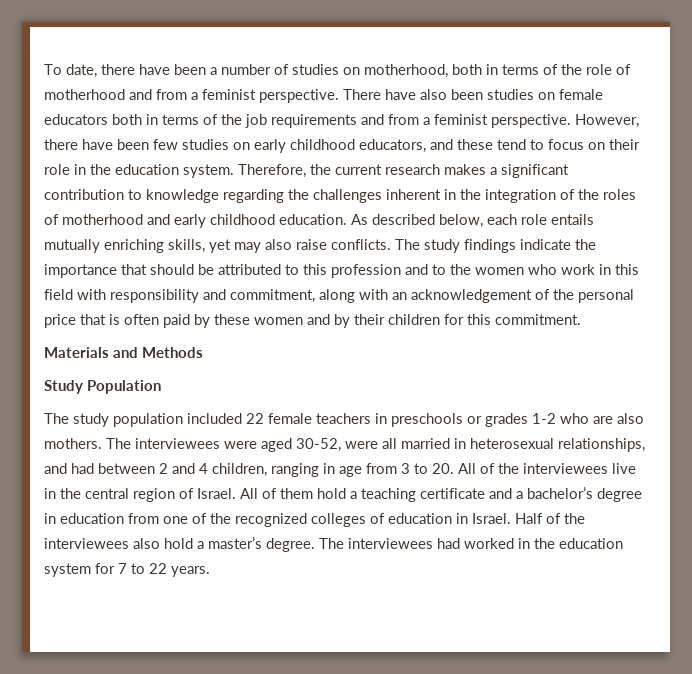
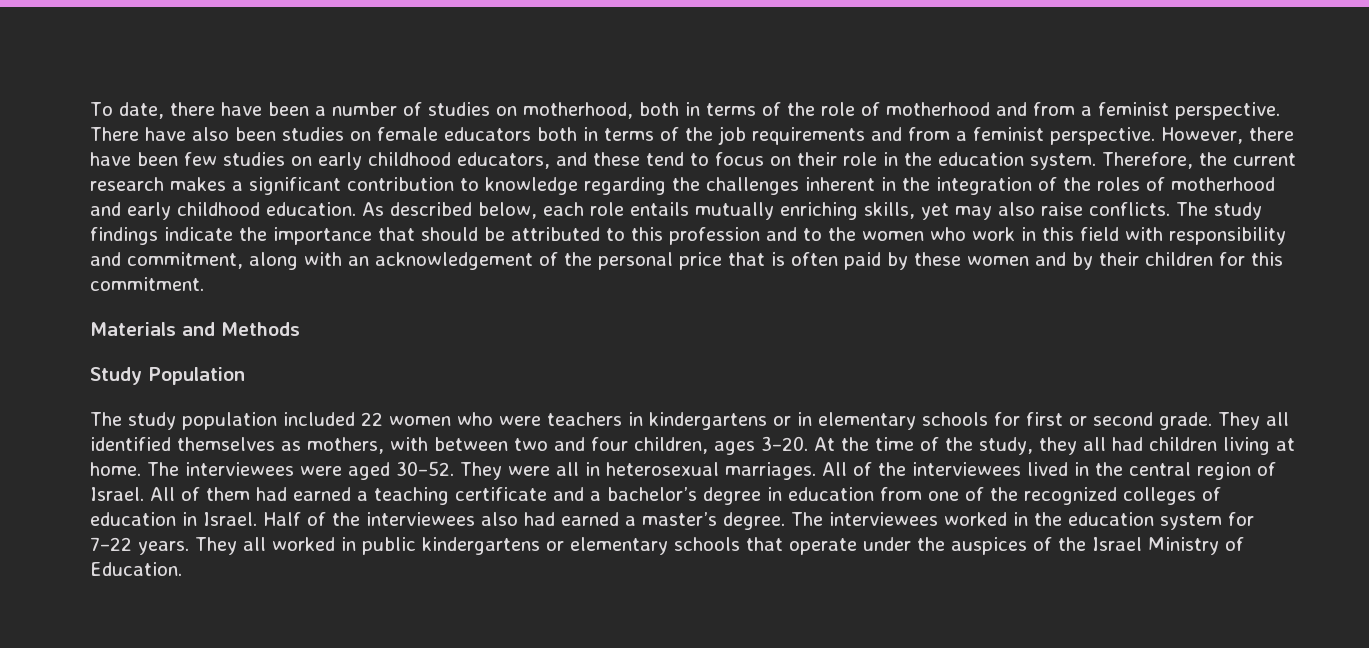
- The study population included 22 female teachers in preschools or grades 1-2 who are also mothers.
+ The study population included 22 women who were teachers in kindergartens or in elementary schools for first or second grade. They all identified themselves as mothers, with between two and four children, ages 3–20. At the time of the study, they all had children living at home.
- The interviewees were aged 30-52, were all married in heterosexual relationships, and had between 2 and 4 children, ranging in age from 3 to 20. All of the interviewees live in the central region of Israel.
+ The interviewees were aged 30–52. They were all in heterosexual marriages. All of the interviewees lived in the central region of Israel.
- All of them hold a teaching certificate and a bachelor’s degree in education from one of the recognized colleges of education in Israel.
+ All of them had earned a teaching certificate and a bachelor’s degree in education from one of the recognized colleges of education in Israel.
- Half of the interviewees also hold a master’s degree.
+ Half of the interviewees also had earned a master’s degree.
- The interviewees had worked in the education system for 7 to 22 years.
+ The interviewees worked in the education system for 7–22 years. They all worked in public kindergartens or elementary schools that operate under the auspices of the Israel Ministry of Education.

